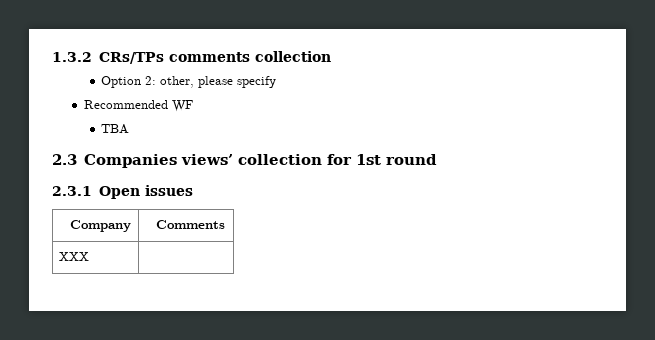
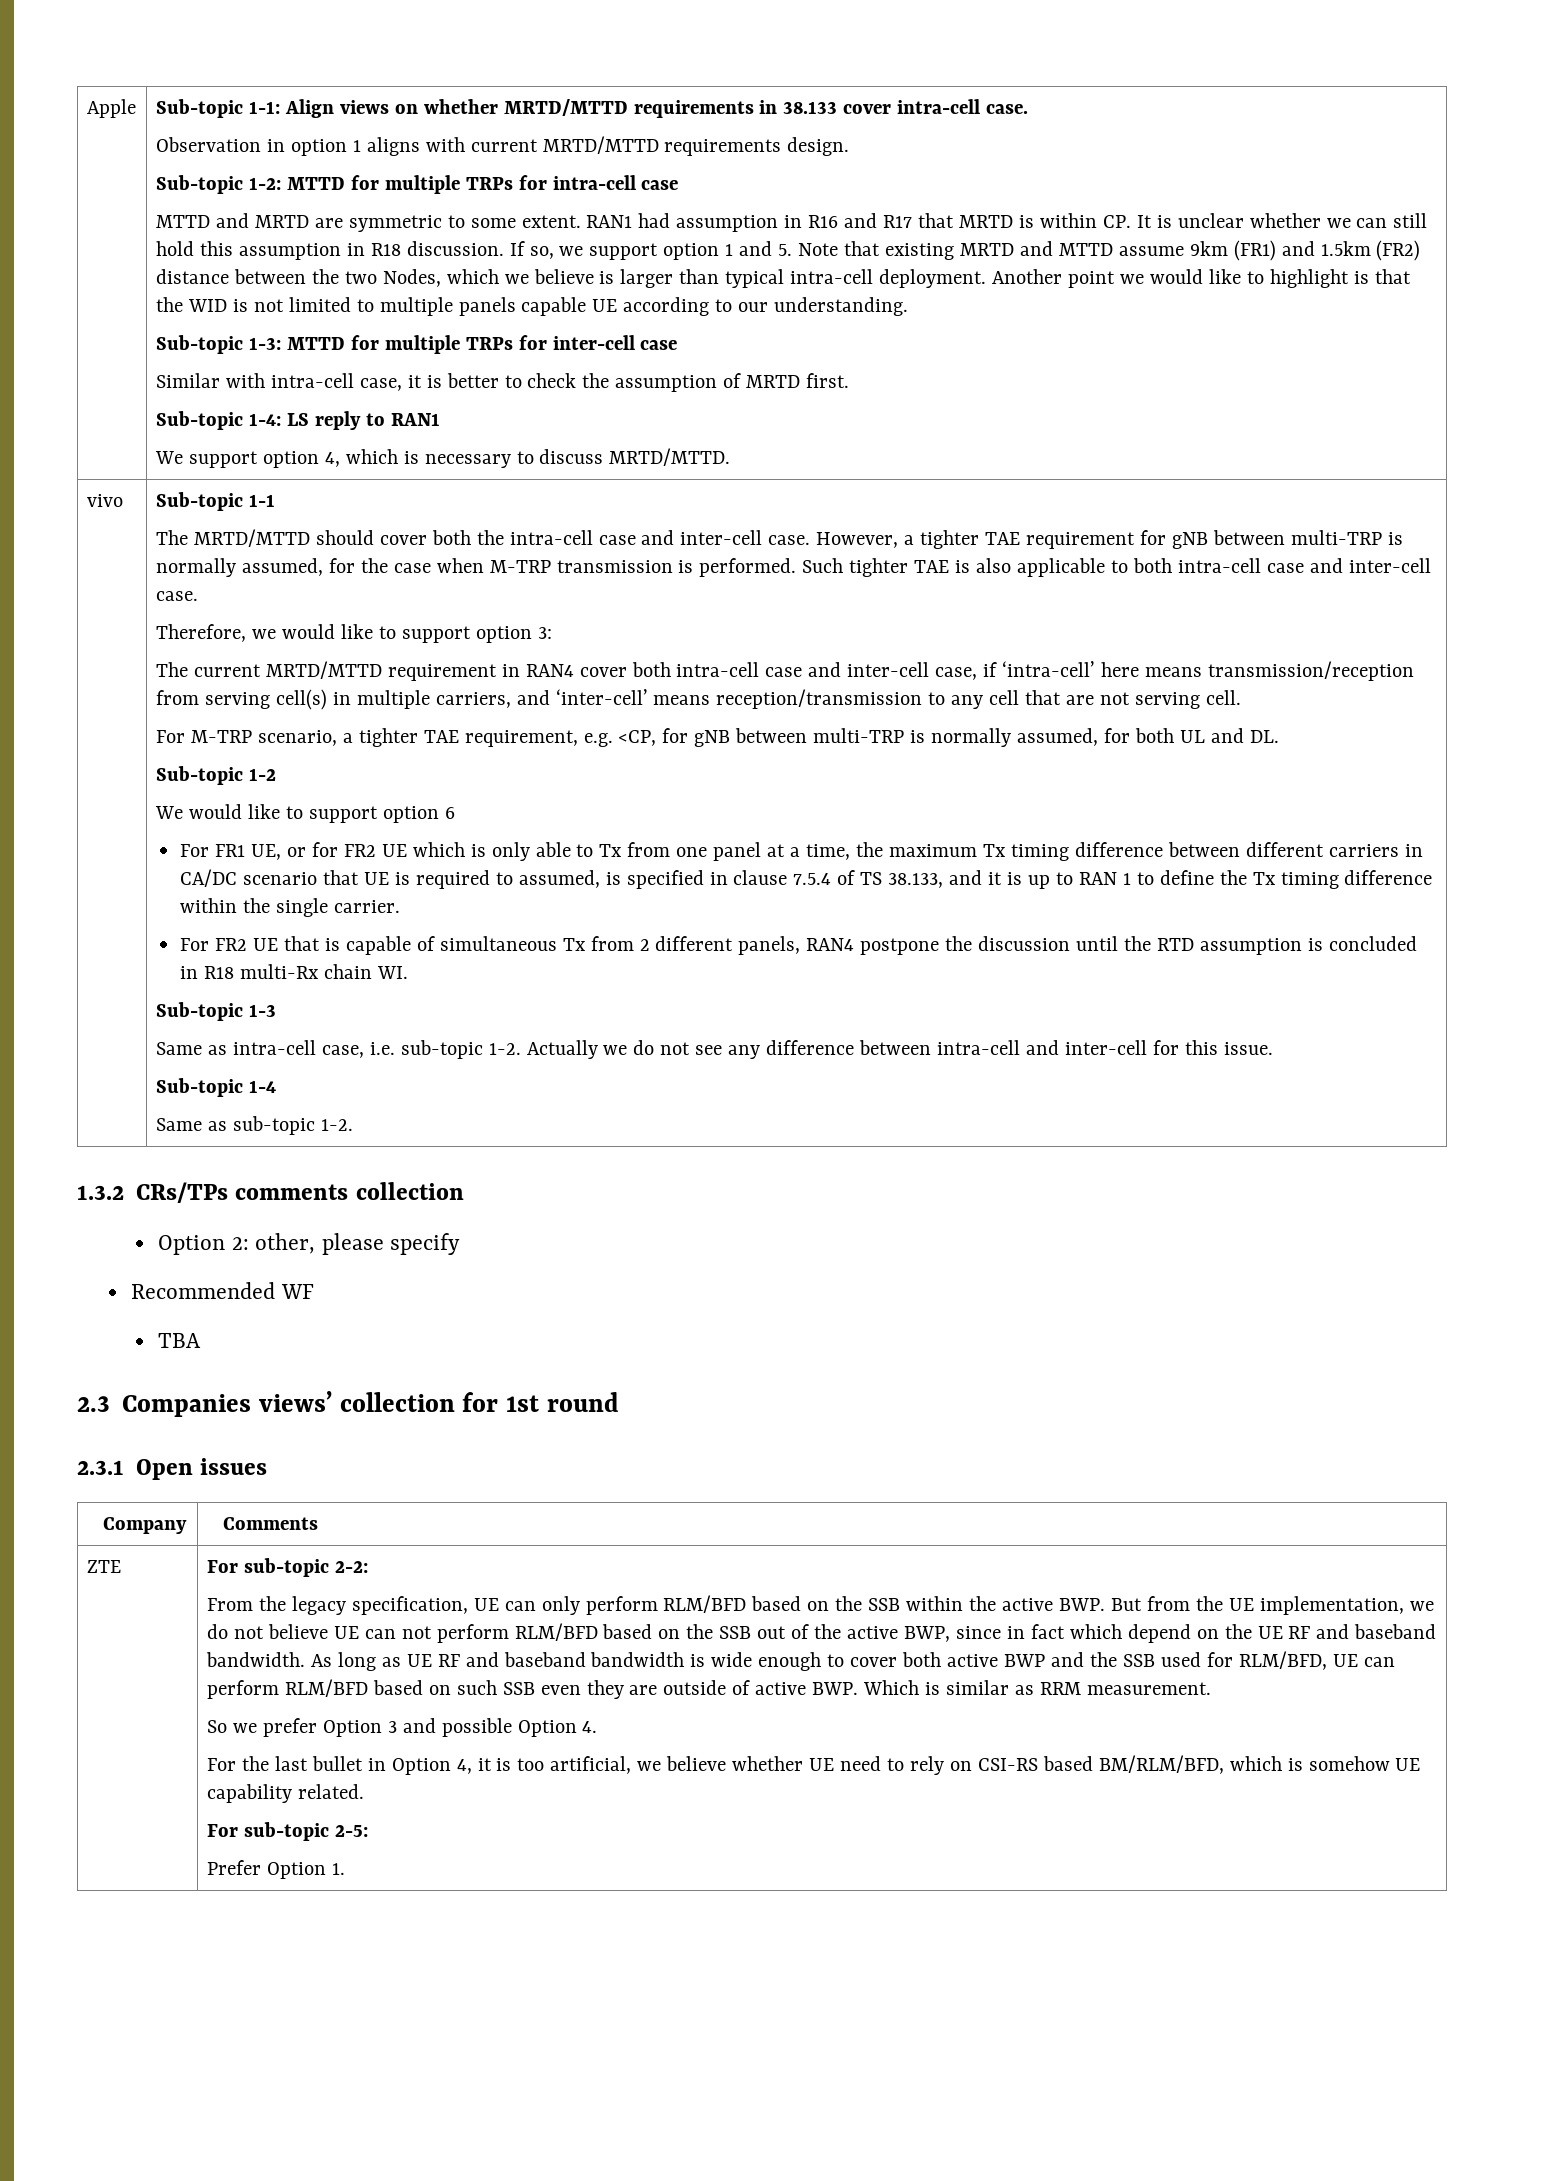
+ Apple | Sub-topic 1-1: Align views on whether MRTD/MTTD requirements in 38.133 cover intra-cell case.
+ Observation in option 1 aligns with current MRTD/MTTD requirements design.
+ Sub-topic 1-2: MTTD for multiple TRPs for intra-cell case
+ MTTD and MRTD are symmetric to some extent. RAN1 had assumption in R16 and R17 that MRTD is within CP. It is unclear whether we can still hold this assumption in R18 discussion. If so, we support option 1 and 5. Note that existing MRTD and MTTD assume 9km (FR1) and 1.5km (FR2) distance between the two Nodes, which we believe is larger than typical intra-cell deployment. Another point we would like to highlight is that the WID is not limited to multiple panels capable UE according to our understanding.
+ Sub-topic 1-3: MTTD for multiple TRPs for inter-cell case
+ Similar with intra-cell case, it is better to check the assumption of MRTD first.
+ Sub-topic 1-4: LS reply to RAN1
+ We support option 4, which is necessary to discuss MRTD/MTTD.
+ vivo | Sub-topic 1-1
+ The MRTD/MTTD should cover both the intra-cell case and inter-cell case. However, a tighter TAE requirement for gNB between multi-TRP is normally assumed, for the case when M-TRP transmission is performed. Such tighter TAE is also applicable to both intra-cell case and inter-cell case.
+ Therefore, we would like to support option 3:
+ The current MRTD/MTTD requirement in RAN4 cover both intra-cell case and inter-cell case, if ‘intra-cell’ here means transmission/reception from serving cell(s) in multiple carriers, and ‘inter-cell’ means reception/transmission to any cell that are not serving cell.
+ For M-TRP scenario, a tighter TAE requirement, e.g. <CP, for gNB between multi-TRP is normally assumed, for both UL and DL.
+ Sub-topic 1-2
+ We would like to support option 6
+ For FR1 UE, or for FR2 UE which is only able to Tx from one panel at a time, the maximum Tx timing difference between different carriers in CA/DC scenario that UE is required to assumed, is specified in clause 7.5.4 of TS 38.133, and it is up to RAN 1 to define the Tx timing difference within the single carrier.
+ For FR2 UE that is capable of simultaneous Tx from 2 different panels, RAN4 postpone the discussion until the RTD assumption is concluded in R18 multi-Rx chain WI.
+ Sub-topic 1-3
+ Same as intra-cell case, i.e. sub-topic 1-2. Actually we do not see any difference between intra-cell and inter-cell for this issue.
+ Sub-topic 1-4
+ Same as sub-topic 1-2.
- XXX
+ ZTE | For sub-topic 2-2:
+ From the legacy specification, UE can only perform RLM/BFD based on the SSB within the active BWP. But from the UE implementation, we do not believe UE can not perform RLM/BFD based on the SSB out of the active BWP, since in fact which depend on the UE RF and baseband bandwidth. As long as UE RF and baseband bandwidth is wide enough to cover both active BWP and the SSB used for RLM/BFD, UE can perform RLM/BFD based on such SSB even they are outside of active BWP. Which is similar as RRM measurement.
+ So we prefer Option 3 and possible Option 4.
+ For the last bullet in Option 4, it is too artificial, we believe whether UE need to rely on CSI-RS based BM/RLM/BFD, which is somehow UE capability related.
+ For sub-topic 2-5:
+ Prefer Option 1.

